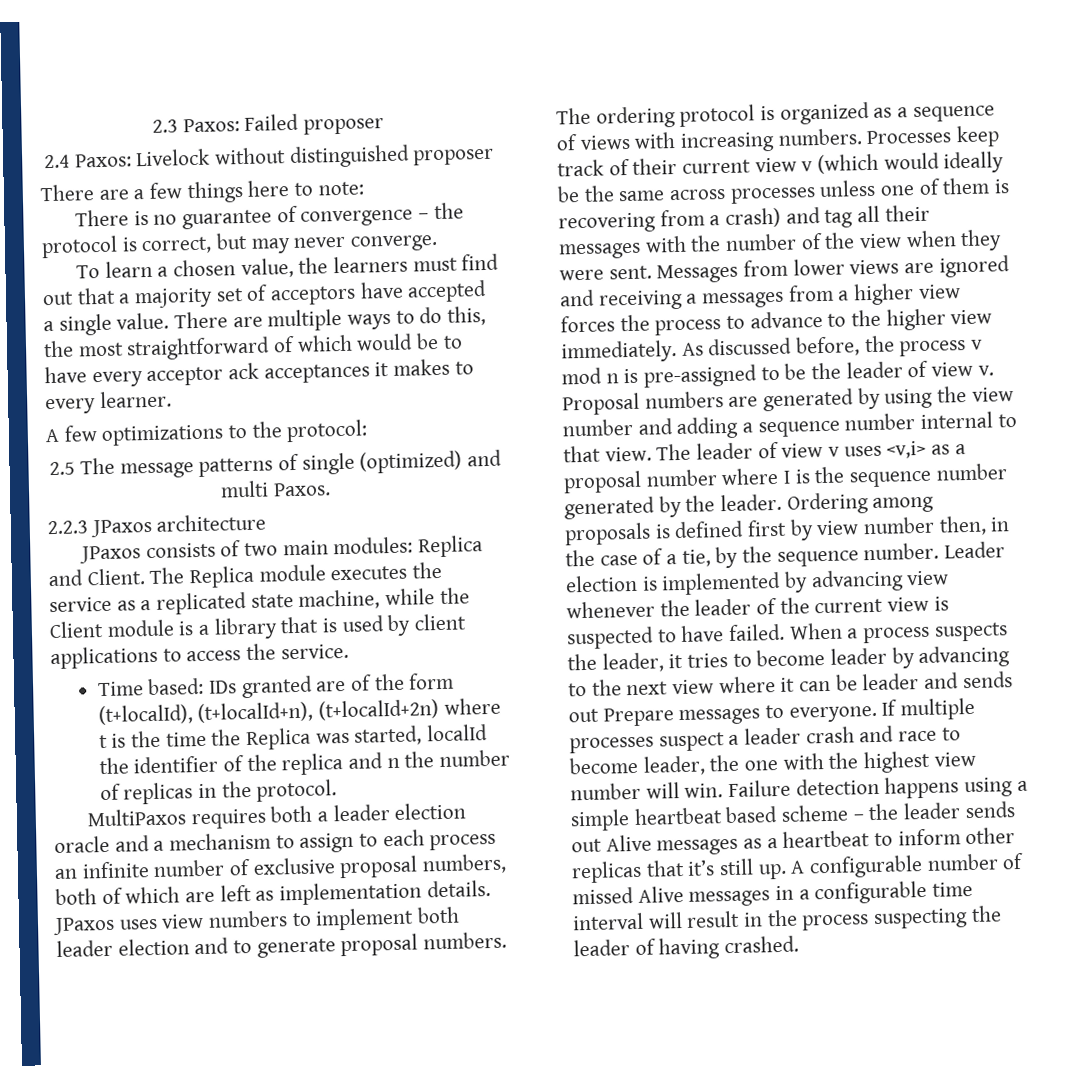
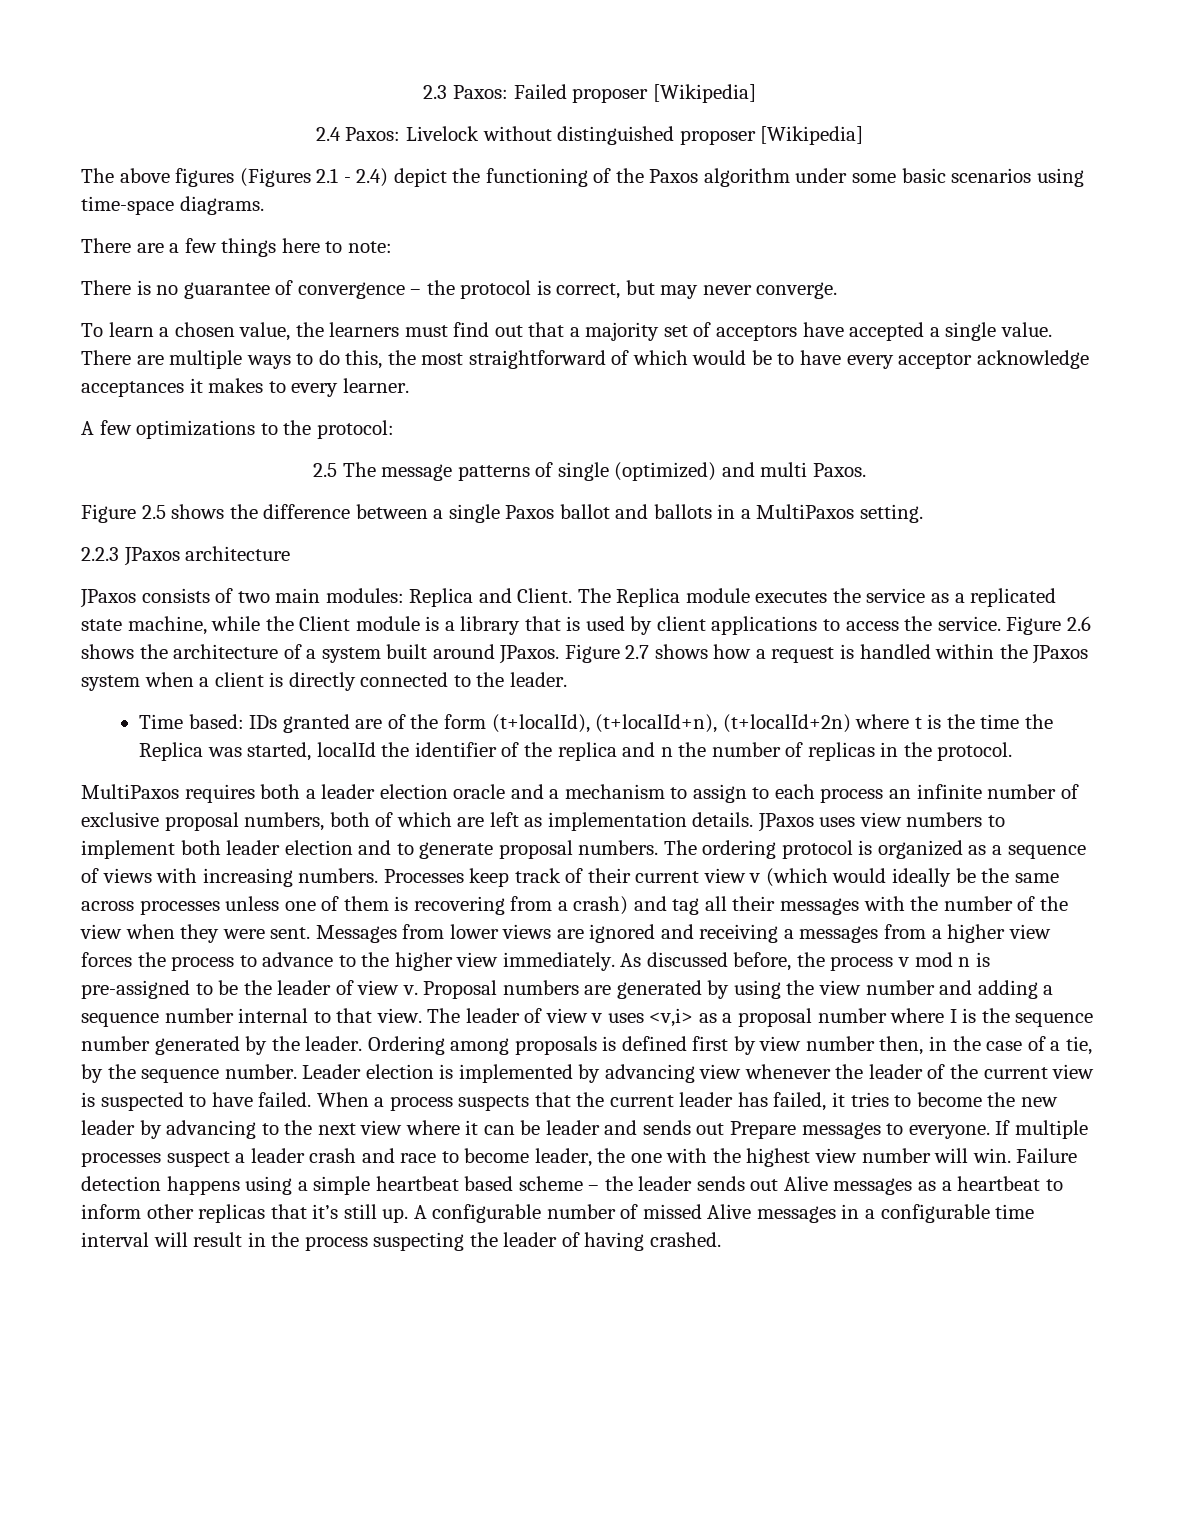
- 2.3 Paxos: Failed proposer
+ 2.3 Paxos: Failed proposer [Wikipedia]
- 2.4 Paxos: Livelock without distinguished proposer
+ 2.4 Paxos: Livelock without distinguished proposer [Wikipedia]
+ The above figures (Figures 2.1 - 2.4) depict the functioning of the Paxos algorithm under some basic scenarios using time-space diagrams.
- There are multiple ways to do this, the most straightforward of which would be to have every acceptor ack acceptances it makes to every learner.
+ There are multiple ways to do this, the most straightforward of which would be to have every acceptor acknowledge acceptances it makes to every learner.
+ Figure 2.5 shows the difference between a single Paxos ballot and ballots in a MultiPaxos setting.
+ Figure 2.6 shows the architecture of a system built around JPaxos. Figure 2.7 shows how a request is handled within the JPaxos system when a client is directly connected to the leader.
- When a process suspects the leader, it tries to become leader by advancing to the next view where it can be leader and sends out Prepare messages to everyone.
+ When a process suspects that the current leader has failed, it tries to become the new leader by advancing to the next view where it can be leader and sends out Prepare messages to everyone.

